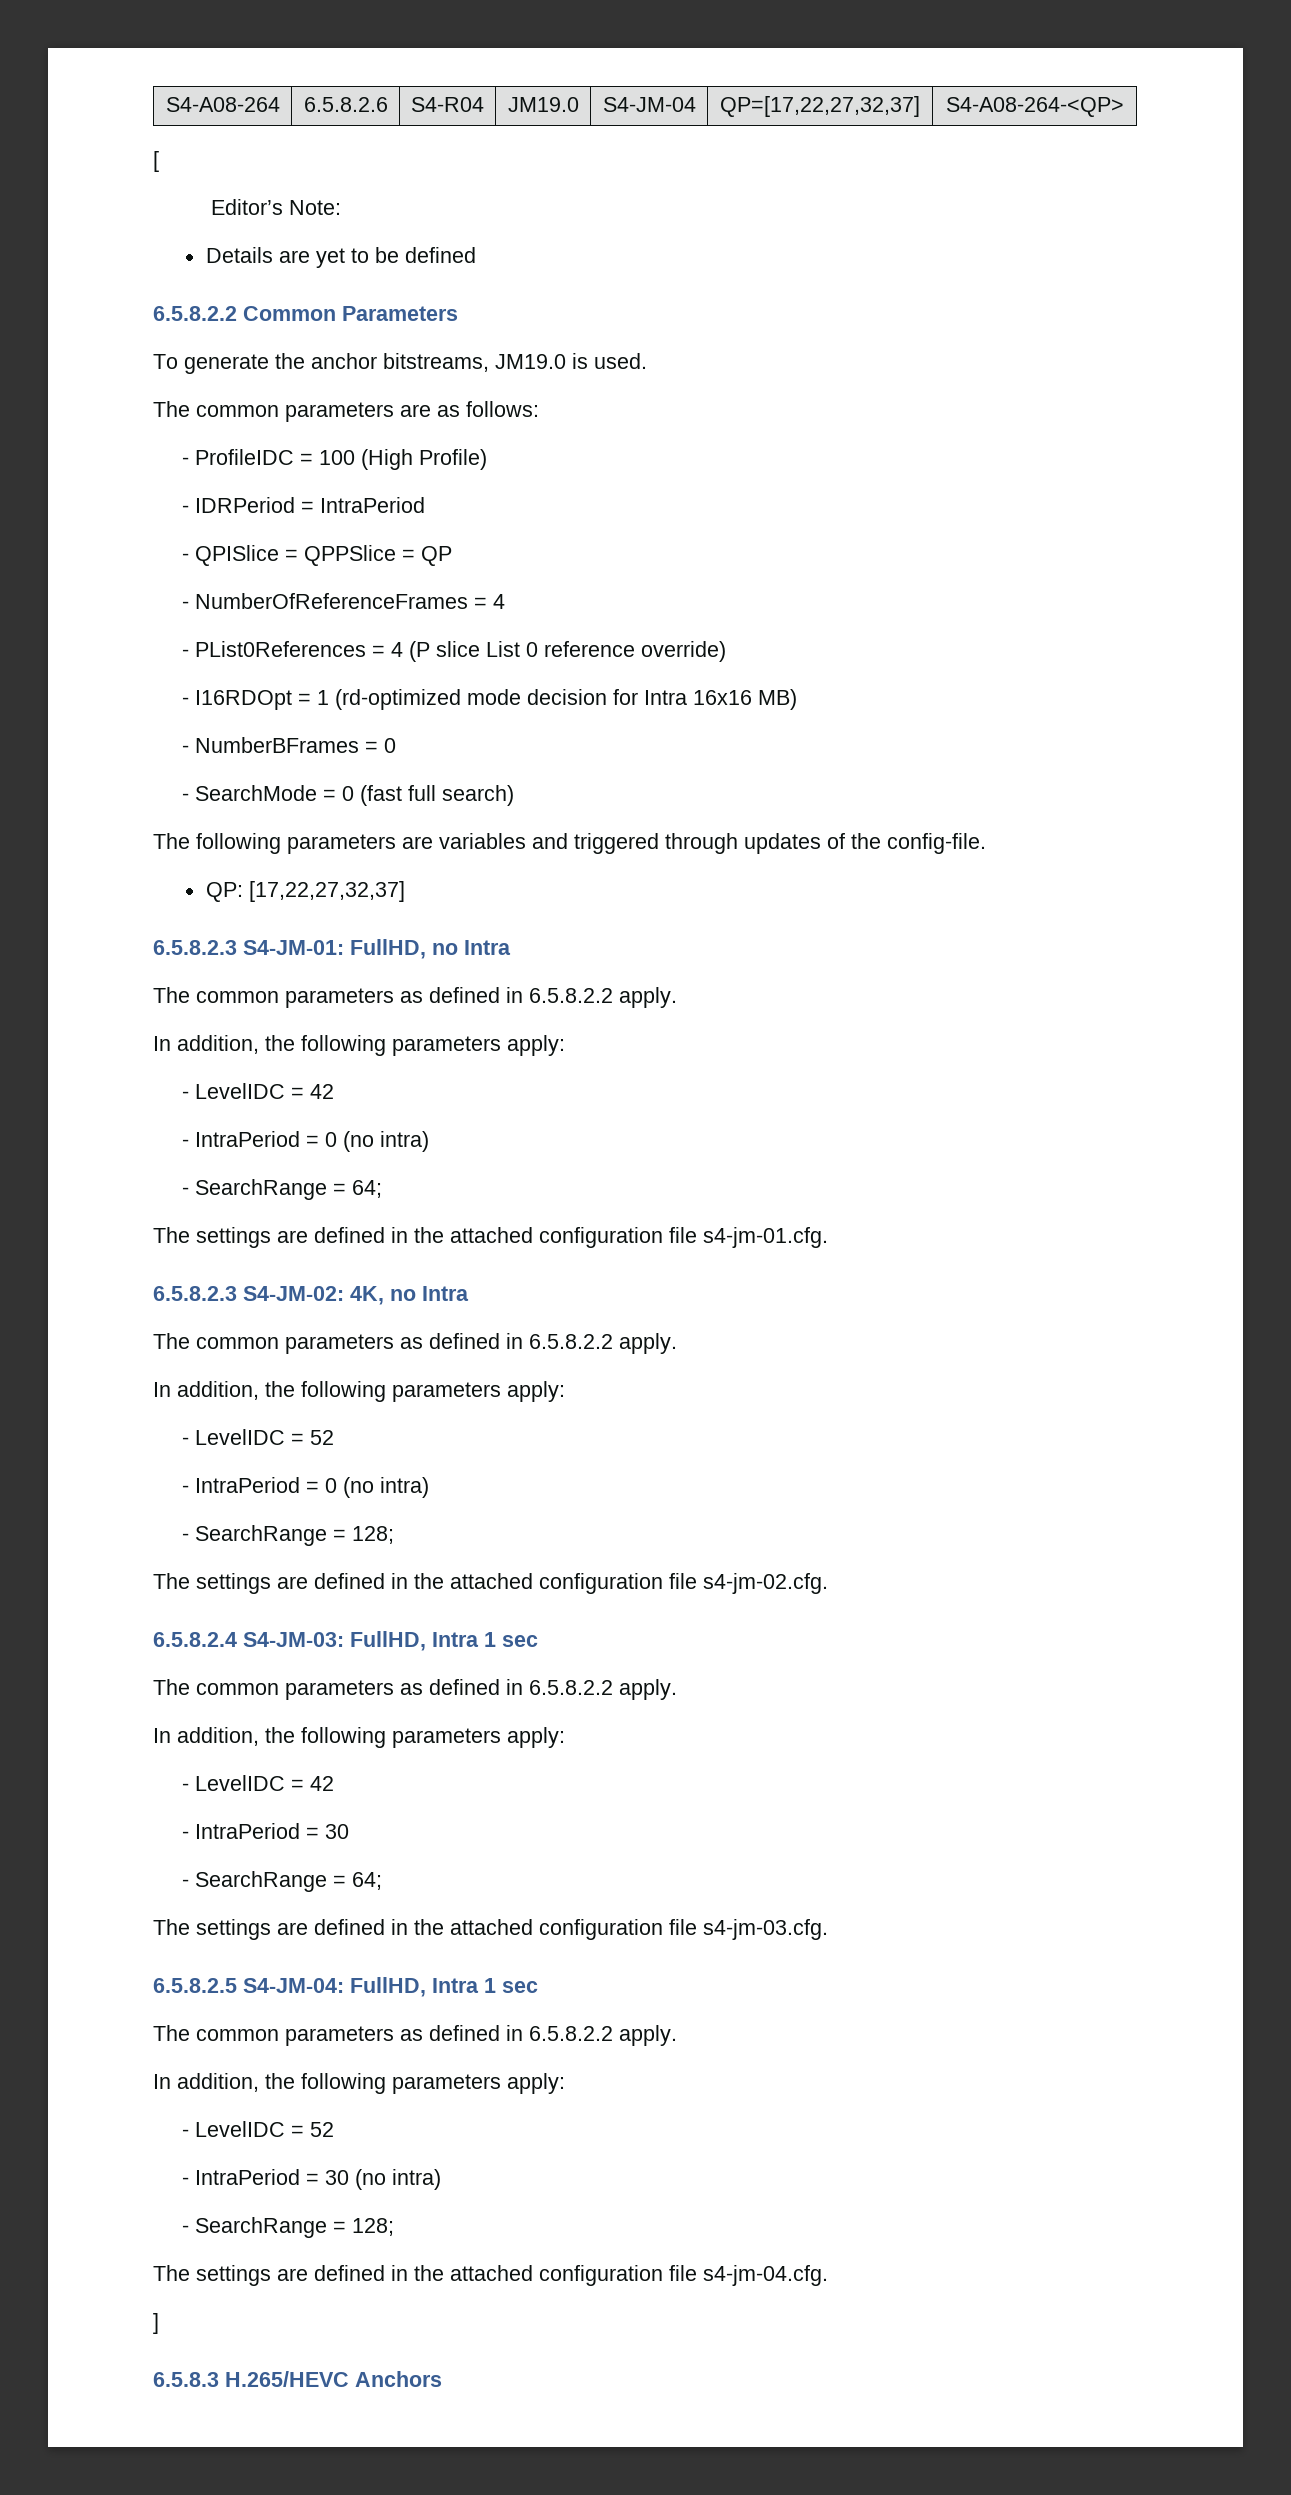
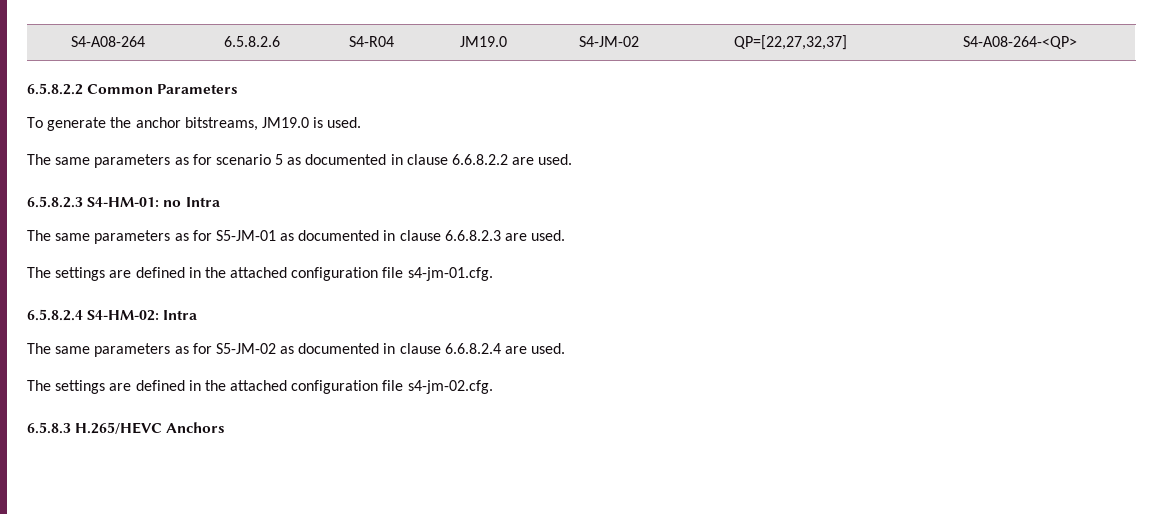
- S4-A08-264 | 6.5.8.2.6 | S4-R04 | JM19.0 | S4-JM-04 | QP=[17,22,27,32,37] | S4-A08-264-<QP>
+ S4-A08-264 | 6.5.8.2.6 | S4-R04 | JM19.0 | S4-JM-02 | QP=[22,27,32,37] | S4-A08-264-<QP>
- [
- Editor’s Note:
- Details are yet to be defined
- The common parameters are as follows:
- - ProfileIDC = 100 (High Profile)
- - IDRPeriod = IntraPeriod
- - QPISlice = QPPSlice = QP
- - NumberOfReferenceFrames = 4
- - PList0References = 4 (P slice List 0 reference override)
- - I16RDOpt = 1 (rd-optimized mode decision for Intra 16x16 MB)
- - NumberBFrames = 0
- - SearchMode = 0 (fast full search)
- The following parameters are variables and triggered through updates of the config-file.
- QP: [17,22,27,32,37]
- 6.5.8.2.3 S4-JM-01: FullHD, no Intra
- The common parameters as defined in 6.5.8.2.2 apply.
- In addition, the following parameters apply:
- - LevelIDC = 42
- - IntraPeriod = 0 (no intra)
- - SearchRange = 64;
+ The same parameters as for scenario 5 as documented in clause 6.6.8.2.2 are used.
+ 6.5.8.2.3 S4-HM-01: no Intra
+ The same parameters as for S5-JM-01 as documented in clause 6.6.8.2.3 are used.
- 6.5.8.2.3 S4-JM-02: 4K, no Intra
- The common parameters as defined in 6.5.8.2.2 apply.
- In addition, the following parameters apply:
- - LevelIDC = 52
- - IntraPeriod = 0 (no intra)
- - SearchRange = 128;
+ 6.5.8.2.4 S4-HM-02: Intra
+ The same parameters as for S5-JM-02 as documented in clause 6.6.8.2.4 are used.
- 6.5.8.2.4 S4-JM-03: FullHD, Intra 1 sec
- The common parameters as defined in 6.5.8.2.2 apply.
- In addition, the following parameters apply:
- - LevelIDC = 42
- - IntraPeriod = 30
- - SearchRange = 64;
- The settings are defined in the attached configuration file s4-jm-03.cfg.
- 6.5.8.2.5 S4-JM-04: FullHD, Intra 1 sec
- The common parameters as defined in 6.5.8.2.2 apply.
- In addition, the following parameters apply:
- - LevelIDC = 52
- - IntraPeriod = 30 (no intra)
- - SearchRange = 128;
- The settings are defined in the attached configuration file s4-jm-04.cfg.
- ]

